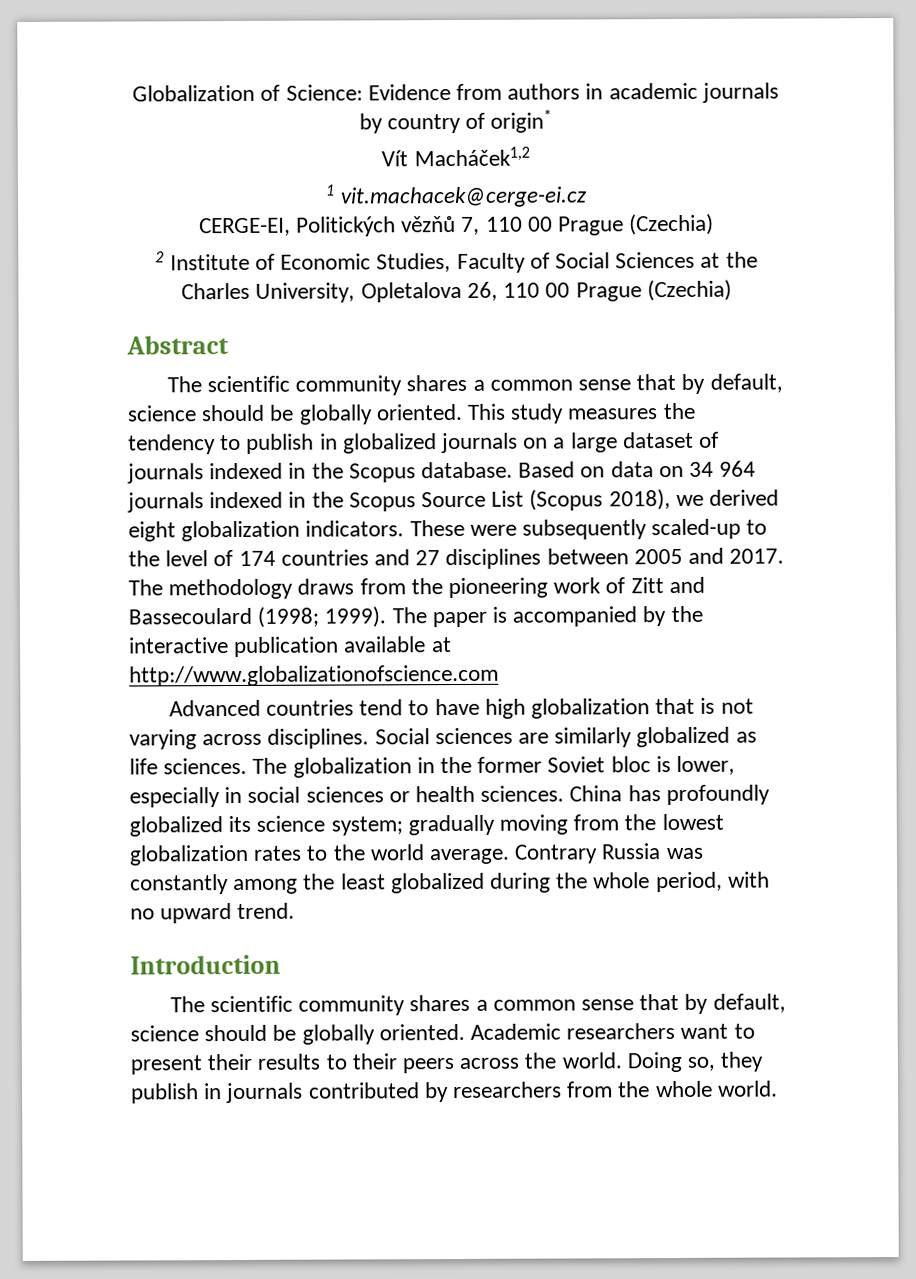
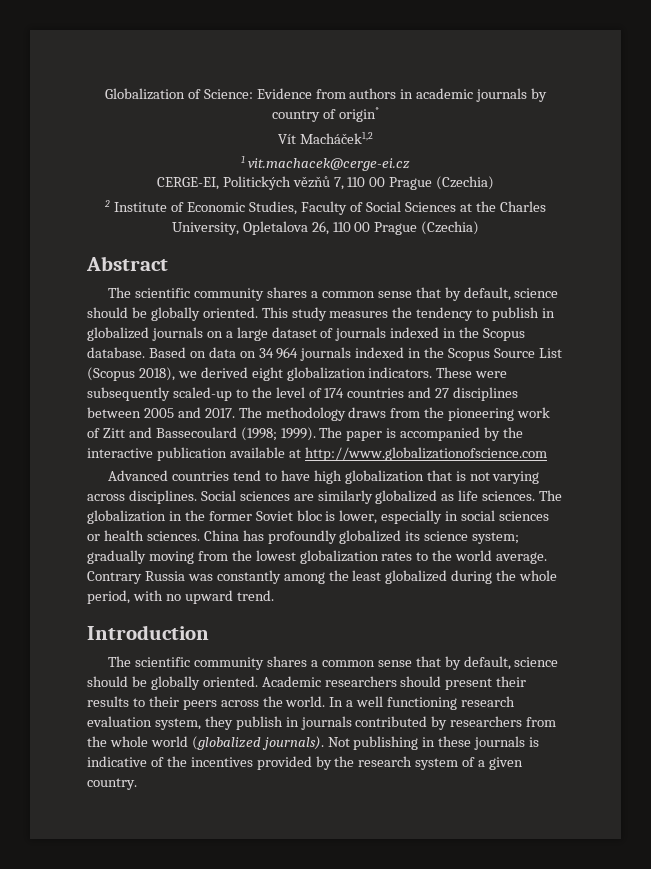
- Academic researchers want to present their results to their peers across the world.
+ Academic researchers should present their results to their peers across the world.
- Doing so, they publish in journals contributed by researchers from the whole world.
+ In a well functioning research evaluation system, they publish in journals contributed by researchers from the whole world (globalized journals). Not publishing in these journals is indicative of the incentives provided by the research system of a given country.

